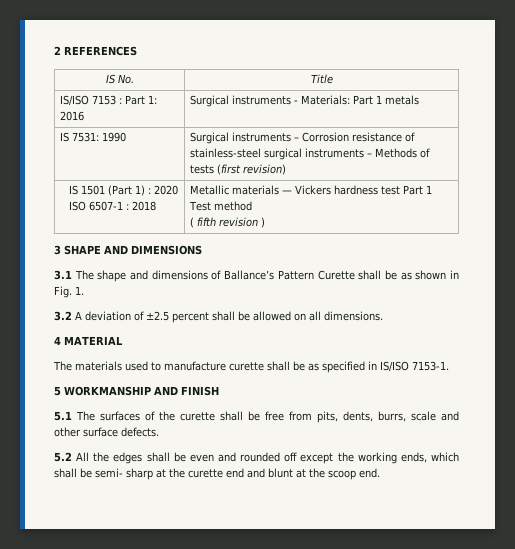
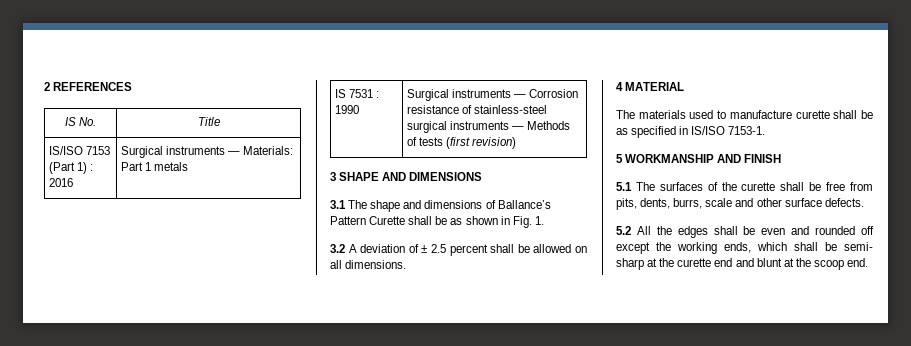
- IS/ISO 7153 : Part 1: 2016 | Surgical instruments - Materials: Part 1 metals
+ IS/ISO 7153 (Part 1) : 2016 | Surgical instruments — Materials: Part 1 metals
- IS 7531: 1990 | Surgical instruments – Corrosion resistance of stainless-steel surgical instruments – Methods of tests (first revision)
+ IS 7531 : 1990 | Surgical instruments — Corrosion resistance of stainless-steel surgical instruments — Methods of tests (first revision)
- IS 1501 (Part 1) : 2020 ISO 6507-1 : 2018 | Metallic materials — Vickers hardness test Part 1 Test method
- ( fifth revision )
- 3.2 A deviation of ±2.5 percent shall be allowed on all dimensions.
+ 3.2 A deviation of ± 2.5 percent shall be allowed on all dimensions.

